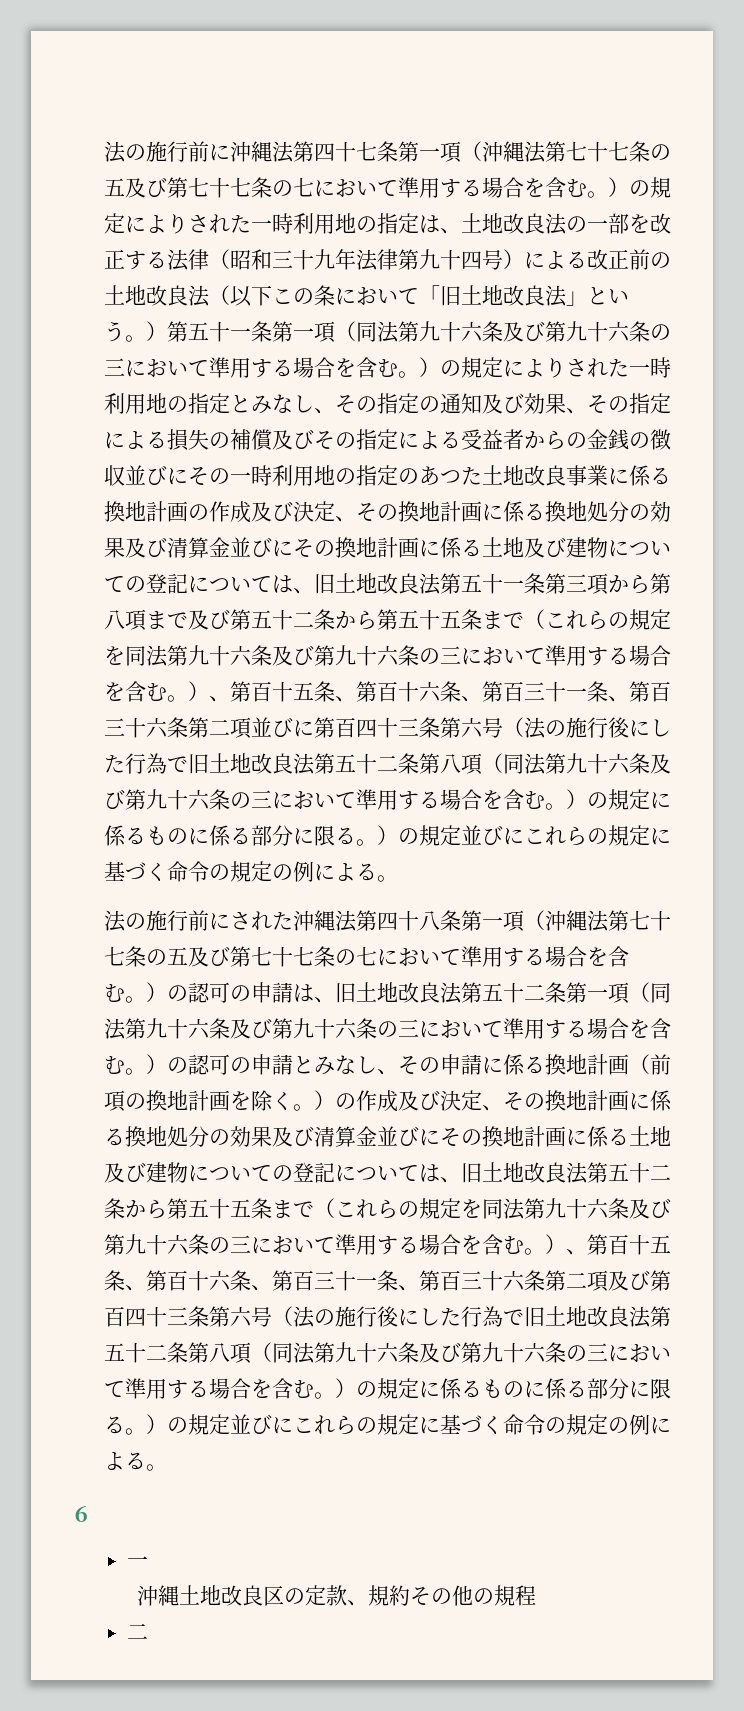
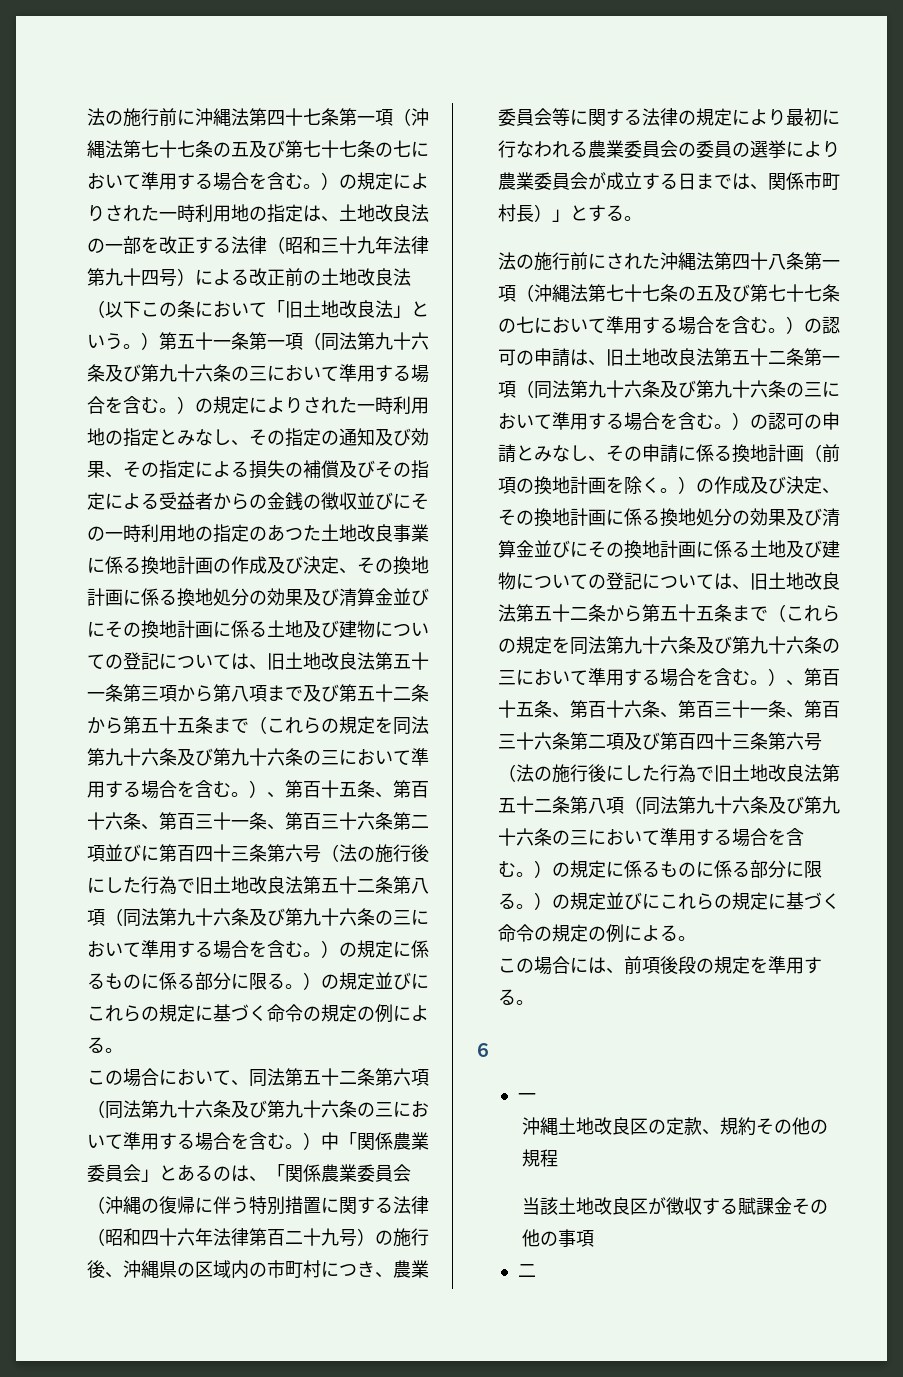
+ この場合において、同法第五十二条第六項（同法第九十六条及び第九十六条の三において準用する場合を含む。）中「関係農業委員会」とあるのは、「関係農業委員会（沖縄の復帰に伴う特別措置に関する法律（昭和四十六年法律第百二十九号）の施行後、沖縄県の区域内の市町村につき、農業委員会等に関する法律の規定により最初に行なわれる農業委員会の委員の選挙により農業委員会が成立する日までは、関係市町村長）」とする。
+ この場合には、前項後段の規定を準用する。
+ 当該土地改良区が徴収する賦課金その他の事項

